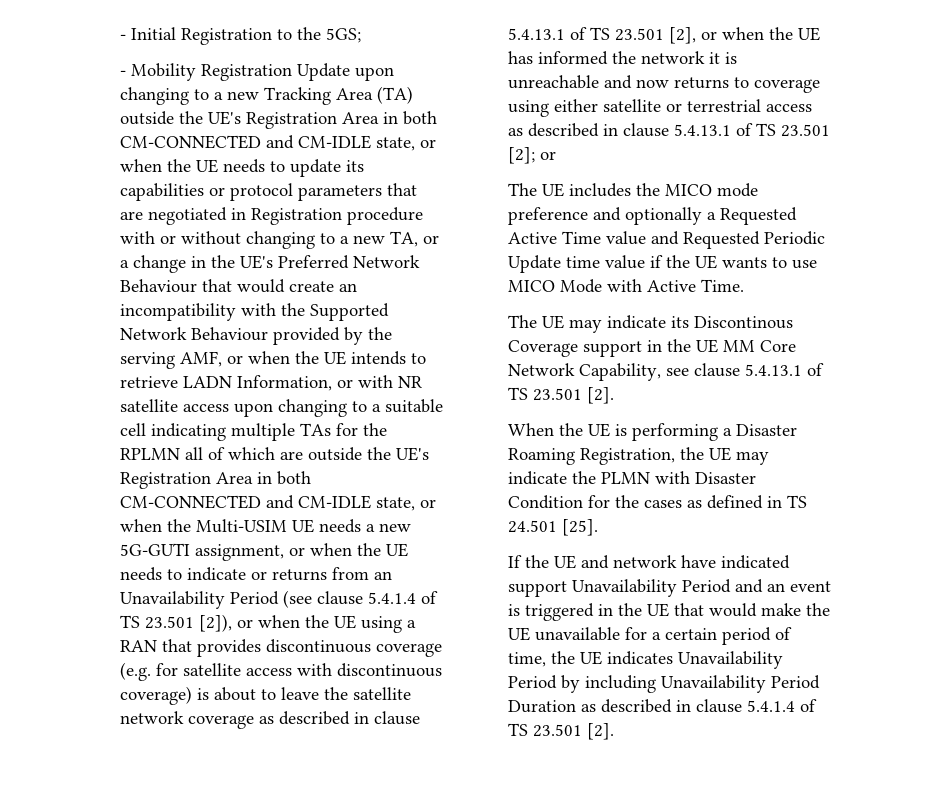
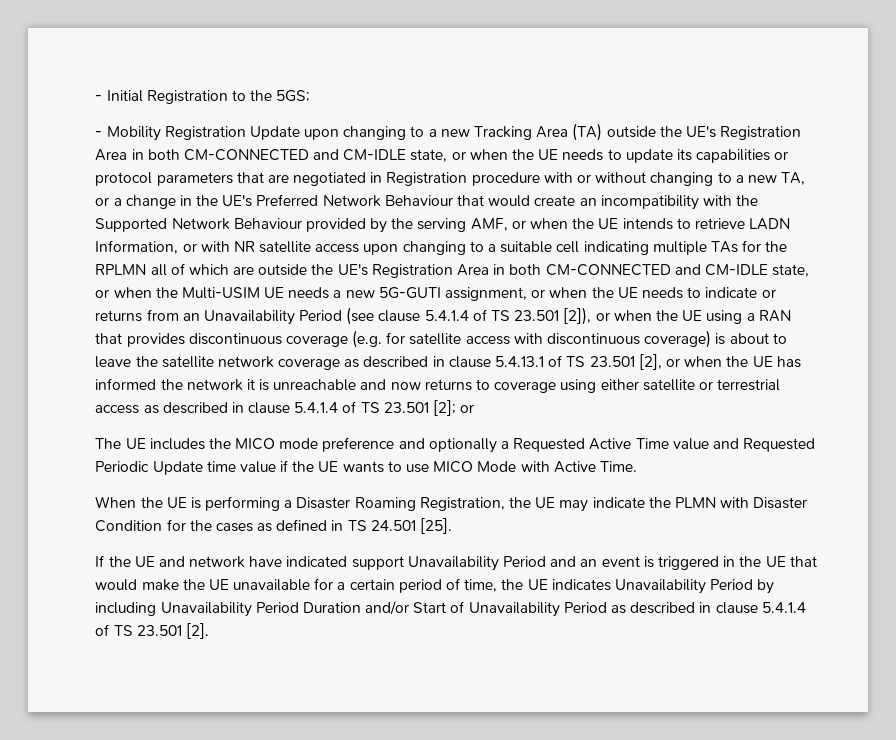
- - Mobility Registration Update upon changing to a new Tracking Area (TA) outside the UE's Registration Area in both CM-CONNECTED and CM-IDLE state, or when the UE needs to update its capabilities or protocol parameters that are negotiated in Registration procedure with or without changing to a new TA, or a change in the UE's Preferred Network Behaviour that would create an incompatibility with the Supported Network Behaviour provided by the serving AMF, or when the UE intends to retrieve LADN Information, or with NR satellite access upon changing to a suitable cell indicating multiple TAs for the RPLMN all of which are outside the UE's Registration Area in both CM-CONNECTED and CM-IDLE state, or when the Multi-USIM UE needs a new 5G-GUTI assignment, or when the UE needs to indicate or returns from an Unavailability Period (see clause 5.4.1.4 of TS 23.501 [2]), or when the UE using a RAN that provides discontinuous coverage (e.g. for satellite access with discontinuous coverage) is about to leave the satellite network coverage as described in clause 5.4.13.1 of TS 23.501 [2], or when the UE has informed the network it is unreachable and now returns to coverage using either satellite or terrestrial access as described in clause 5.4.13.1 of TS 23.501 [2];
+ - Mobility Registration Update upon changing to a new Tracking Area (TA) outside the UE's Registration Area in both CM-CONNECTED and CM-IDLE state, or when the UE needs to update its capabilities or protocol parameters that are negotiated in Registration procedure with or without changing to a new TA, or a change in the UE's Preferred Network Behaviour that would create an incompatibility with the Supported Network Behaviour provided by the serving AMF, or when the UE intends to retrieve LADN Information, or with NR satellite access upon changing to a suitable cell indicating multiple TAs for the RPLMN all of which are outside the UE's Registration Area in both CM-CONNECTED and CM-IDLE state, or when the Multi-USIM UE needs a new 5G-GUTI assignment, or when the UE needs to indicate or returns from an Unavailability Period (see clause 5.4.1.4 of TS 23.501 [2]), or when the UE using a RAN that provides discontinuous coverage (e.g. for satellite access with discontinuous coverage) is about to leave the satellite network coverage as described in clause 5.4.13.1 of TS 23.501 [2], or when the UE has informed the network it is unreachable and now returns to coverage using either satellite or terrestrial access as described in clause 5.4.1.4 of TS 23.501 [2];
- The UE may indicate its Discontinous Coverage support in the UE MM Core Network Capability, see clause 5.4.13.1 of TS 23.501 [2].
- If the UE and network have indicated support Unavailability Period and an event is triggered in the UE that would make the UE unavailable for a certain period of time, the UE indicates Unavailability Period by including Unavailability Period Duration as described in clause 5.4.1.4 of TS 23.501 [2].
+ If the UE and network have indicated support Unavailability Period and an event is triggered in the UE that would make the UE unavailable for a certain period of time, the UE indicates Unavailability Period by including Unavailability Period Duration and/or Start of Unavailability Period as described in clause 5.4.1.4 of TS 23.501 [2].

